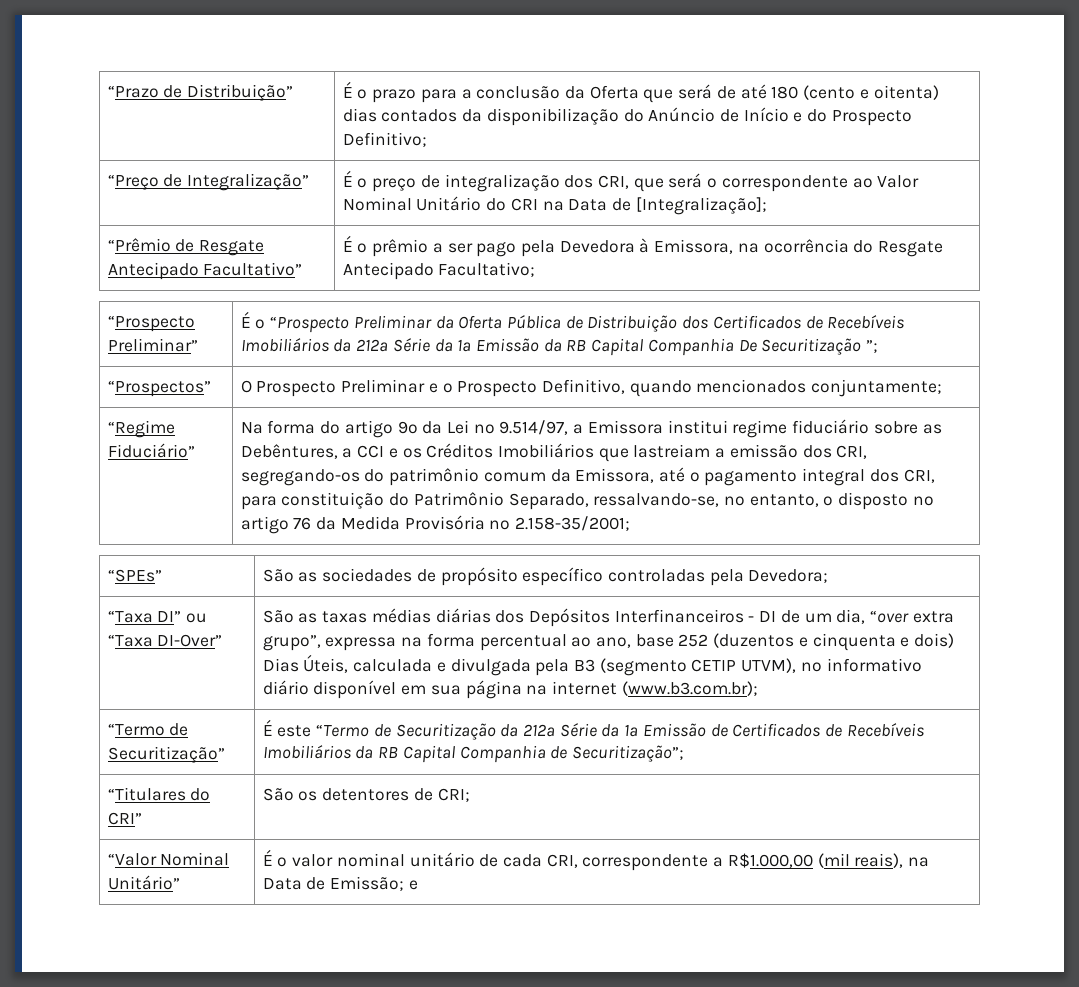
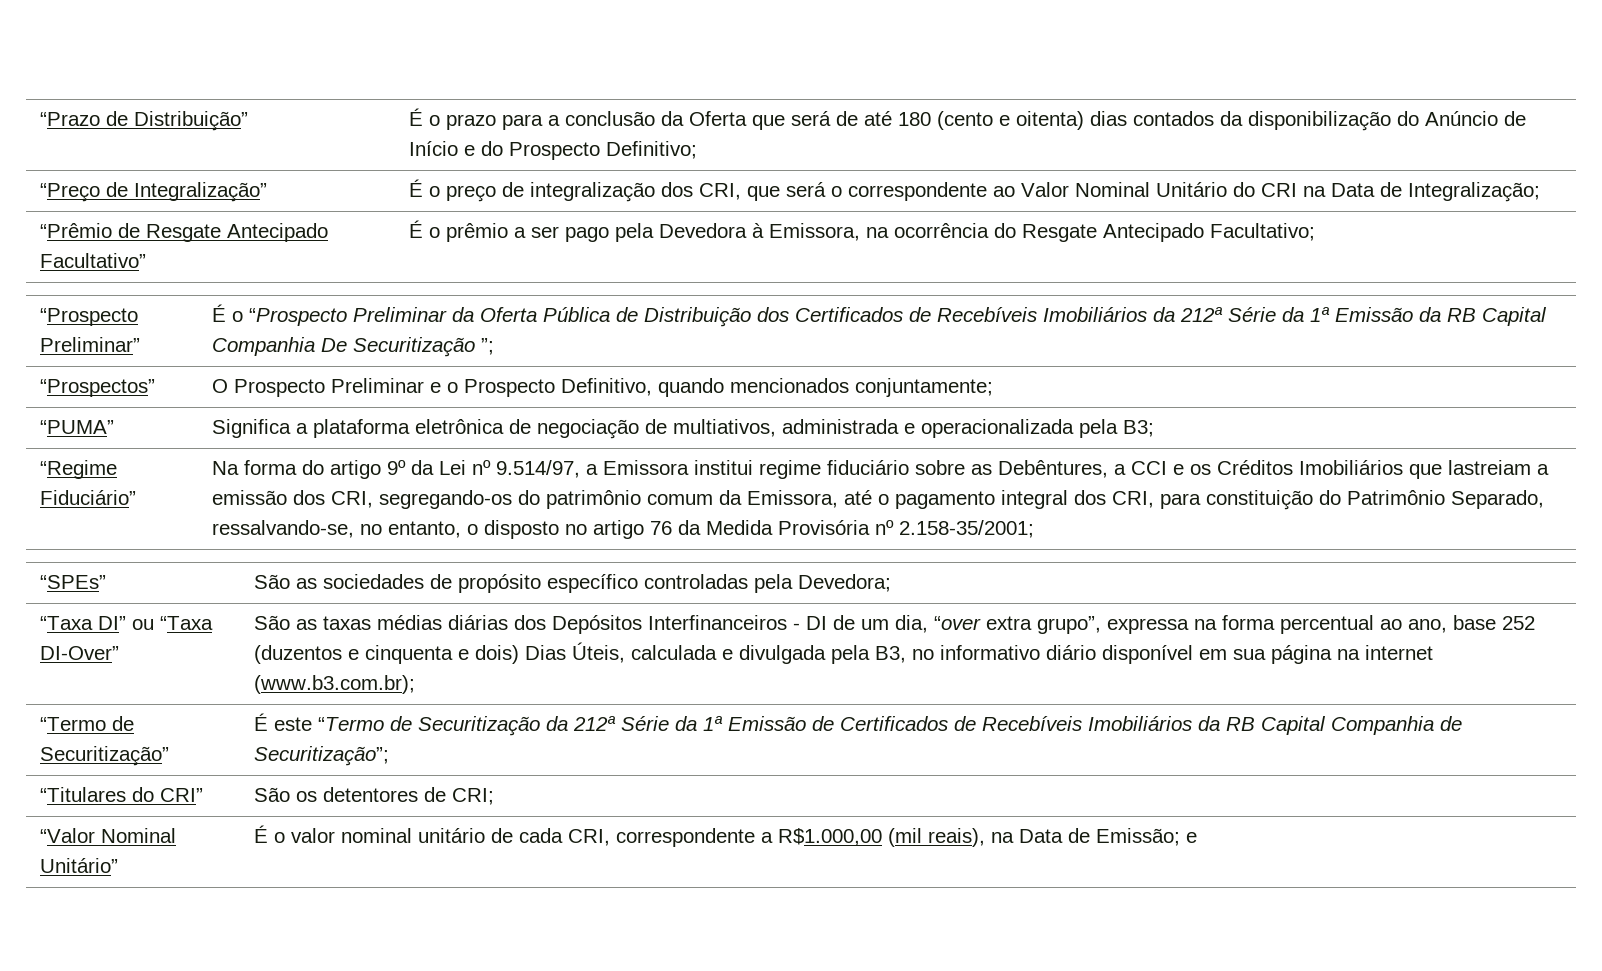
- “Preço de Integralização” | É o preço de integralização dos CRI, que será o correspondente ao Valor Nominal Unitário do CRI na Data de [Integralização];
+ “Preço de Integralização” | É o preço de integralização dos CRI, que será o correspondente ao Valor Nominal Unitário do CRI na Data de Integralização;
+ “PUMA” | Significa a plataforma eletrônica de negociação de multiativos, administrada e operacionalizada pela B3;
- São as taxas médias diárias dos Depósitos Interfinanceiros - DI de um dia, “over extra grupo”, expressa na forma percentual ao ano, base 252 (duzentos e cinquenta e dois) Dias Úteis, calculada e divulgada pela B3 (segmento CETIP UTVM), no informativo diário disponível em sua página na internet (www.b3.com.br);
+ São as taxas médias diárias dos Depósitos Interfinanceiros - DI de um dia, “over extra grupo”, expressa na forma percentual ao ano, base 252 (duzentos e cinquenta e dois) Dias Úteis, calculada e divulgada pela B3, no informativo diário disponível em sua página na internet (www.b3.com.br);

